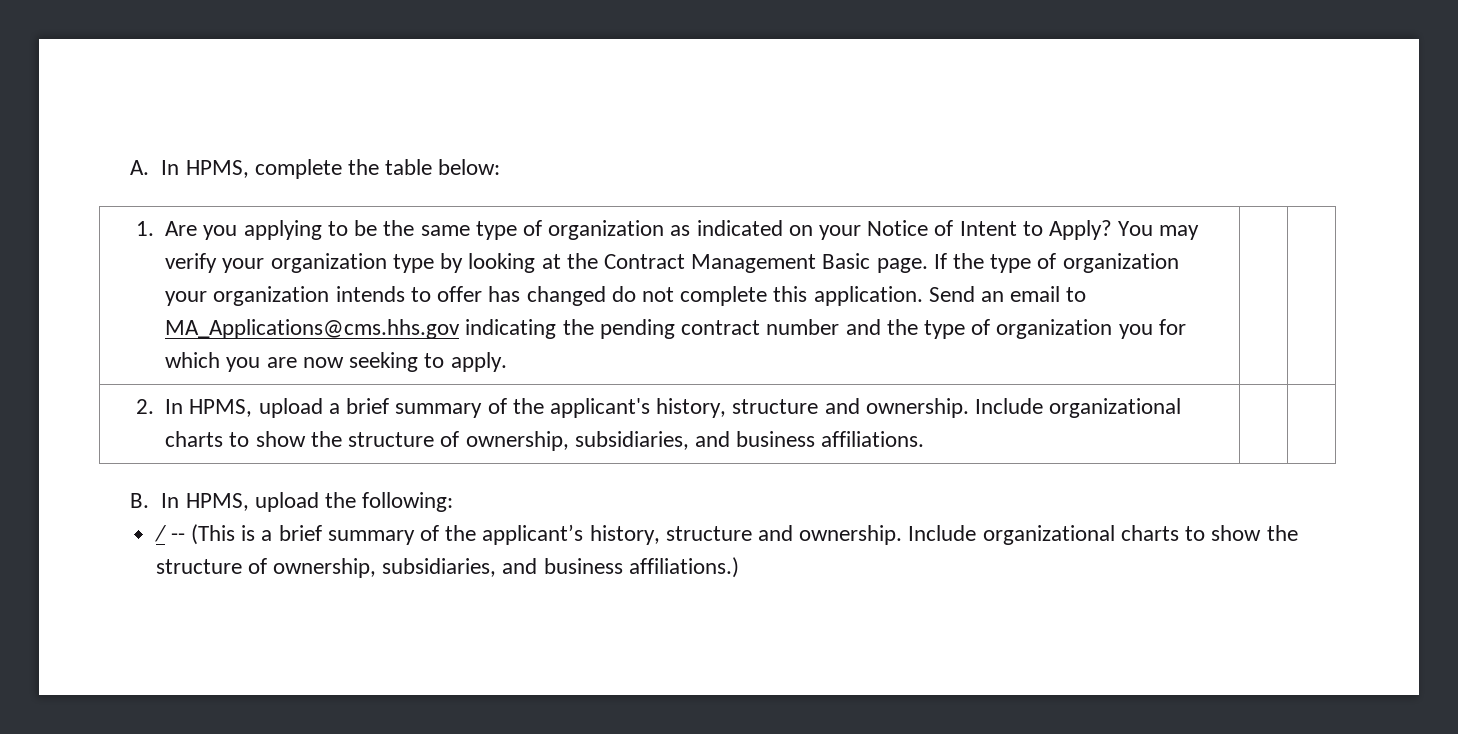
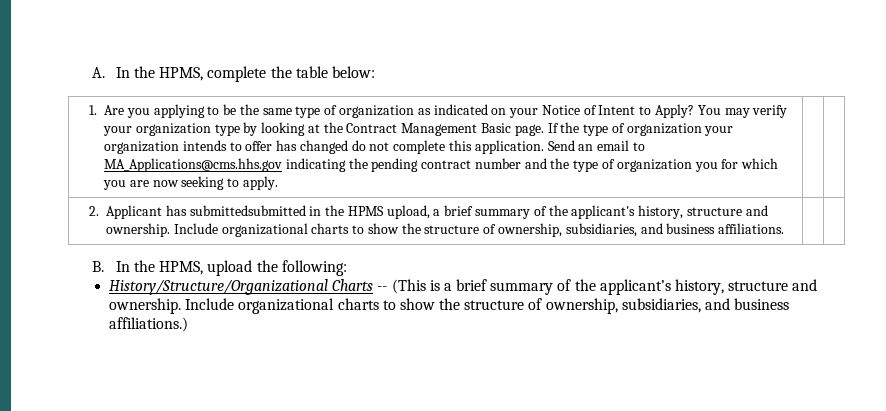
- A. In HPMS, complete the table below:
+ A. In the HPMS, complete the table below:
- 2. In HPMS, upload a brief summary of the applicant's history, structure and ownership. Include organizational charts to show the structure of ownership, subsidiaries, and business affiliations. | |
+ 2. Applicant has submittedsubmitted in the HPMS upload, a brief summary of the applicant's history, structure and ownership. Include organizational charts to show the structure of ownership, subsidiaries, and business affiliations. | |
- B. In HPMS, upload the following:
+ B. In the HPMS, upload the following:
- / -- (This is a brief summary of the applicant’s history, structure and ownership.
+ History/Structure/Organizational Charts -- (This is a brief summary of the applicant’s history, structure and ownership.

